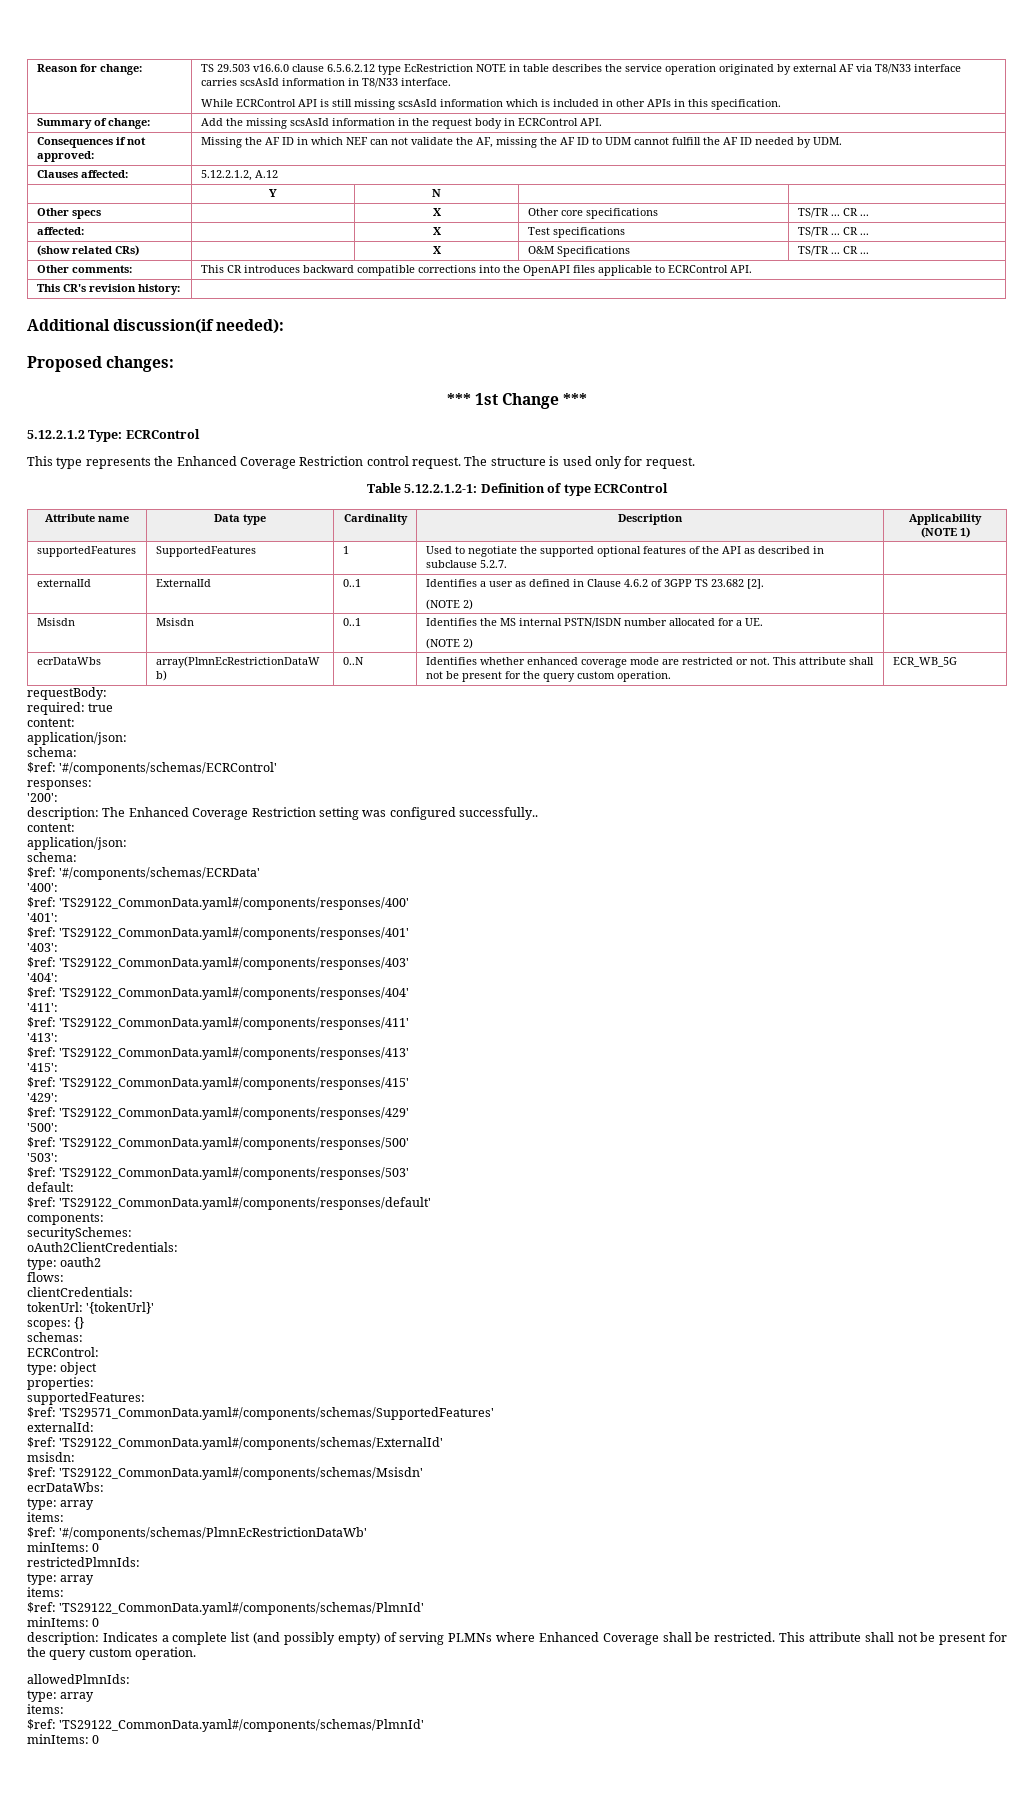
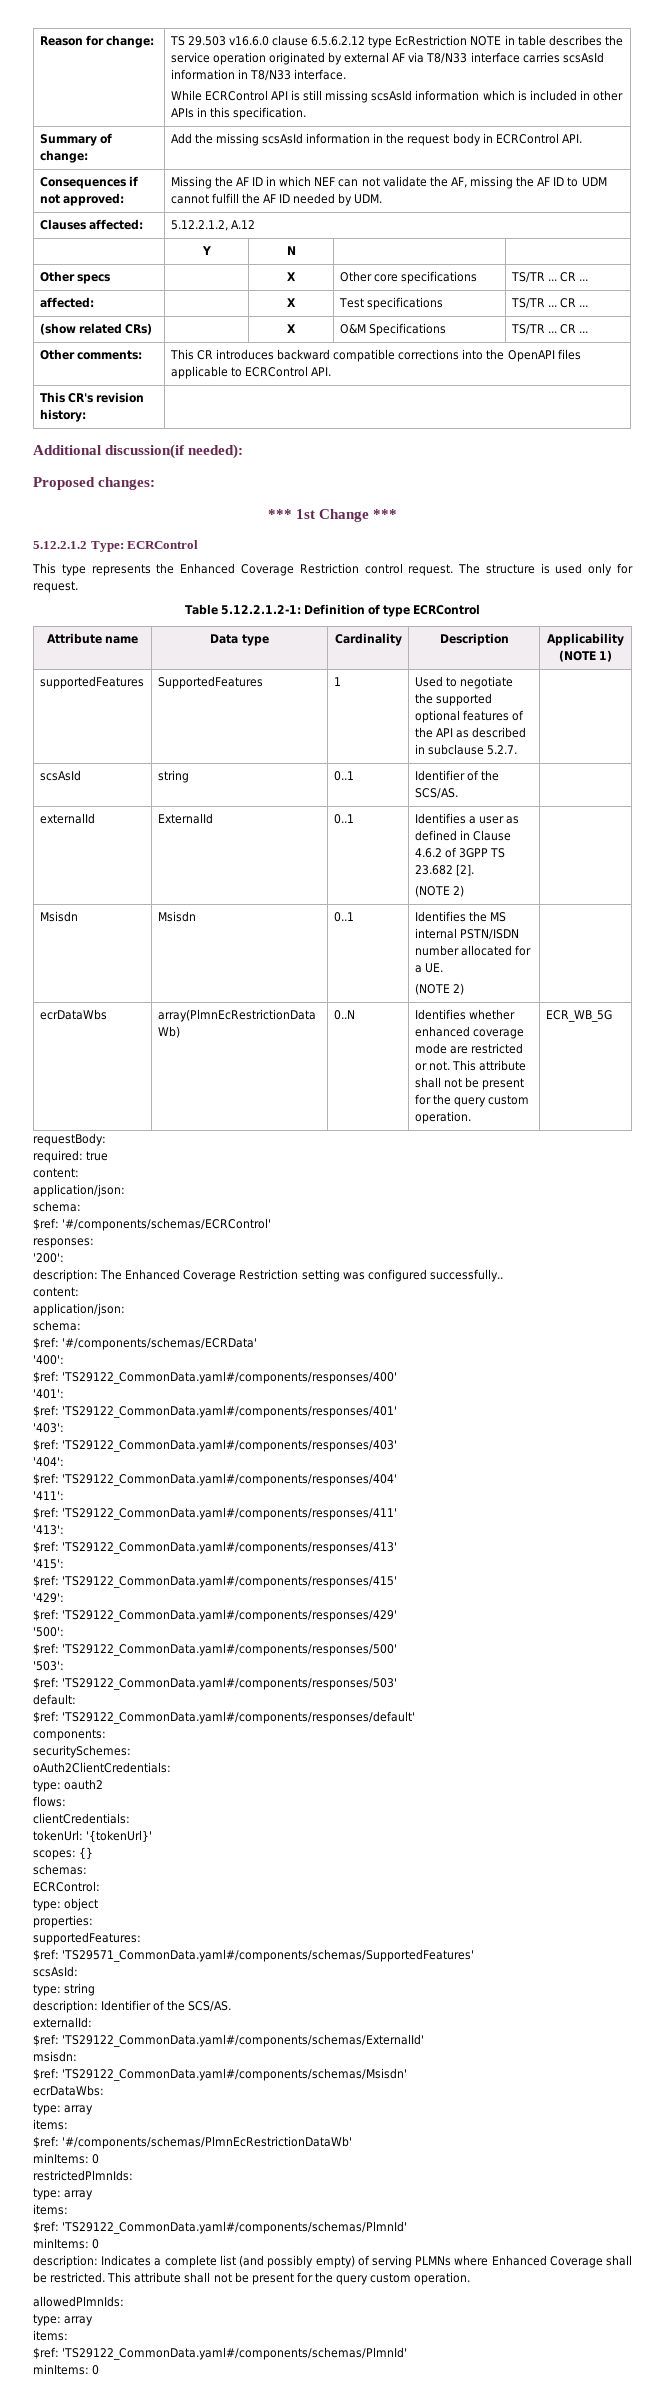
+ scsAsId | string | 0..1 | Identifier of the SCS/AS. |
+ scsAsId:
+ type: string
+ description: Identifier of the SCS/AS.

